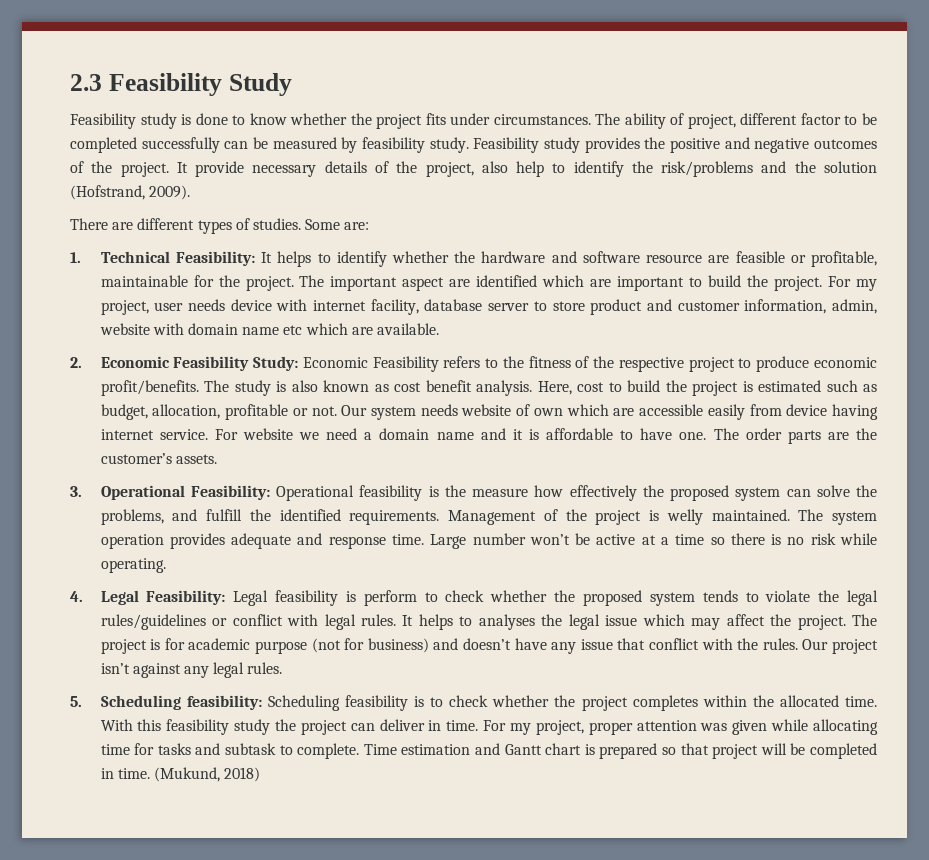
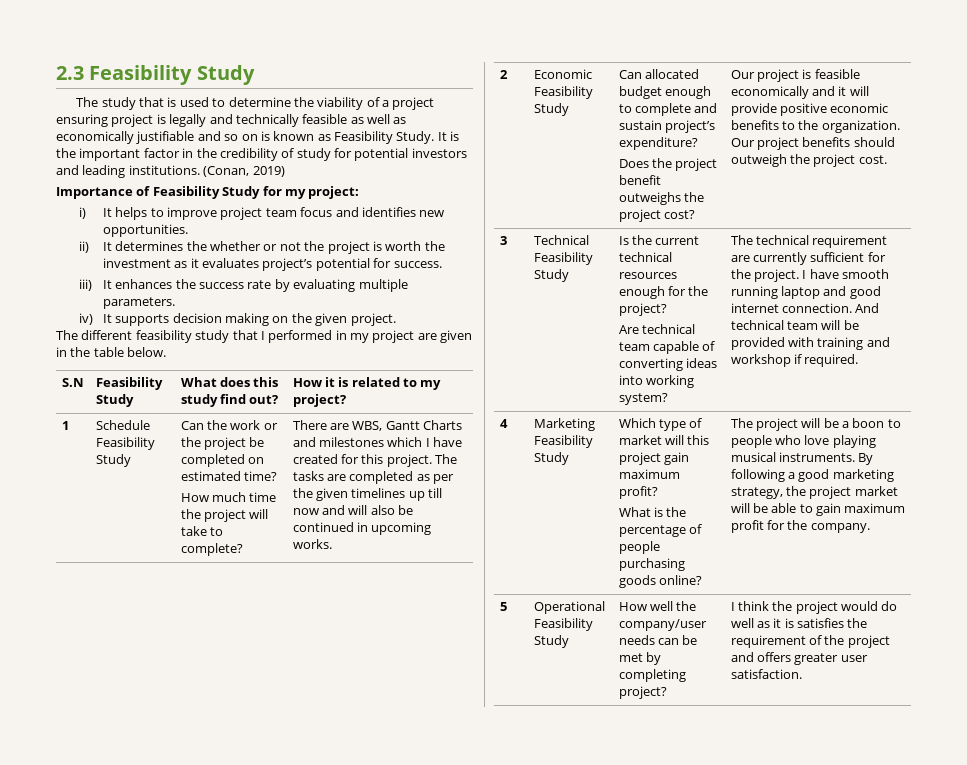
- Feasibility study is done to know whether the project fits under circumstances. The ability of project, different factor to be completed successfully can be measured by feasibility study. Feasibility study provides the positive and negative outcomes of the project. It provide necessary details of the project, also help to identify the risk/problems and the solution (Hofstrand, 2009).
- There are different types of studies. Some are:
- 1. Technical Feasibility: It helps to identify whether the hardware and software resource are feasible or profitable, maintainable for the project. The important aspect are identified which are important to build the project. For my project, user needs device with internet facility, database server to store product and customer information, admin, website with domain name etc which are available.
- 2. Economic Feasibility Study: Economic Feasibility refers to the fitness of the respective project to produce economic profit/benefits. The study is also known as cost benefit analysis. Here, cost to build the project is estimated such as budget, allocation, profitable or not. Our system needs website of own which are accessible easily from device having internet service. For website we need a domain name and it is affordable to have one. The order parts are the customer’s assets.
- 3. Operational Feasibility: Operational feasibility is the measure how effectively the proposed system can solve the problems, and fulfill the identified requirements. Management of the project is welly maintained. The system operation provides adequate and response time. Large number won’t be active at a time so there is no risk while operating.
- 4. Legal Feasibility: Legal feasibility is perform to check whether the proposed system tends to violate the legal rules/guidelines or conflict with legal rules. It helps to analyses the legal issue which may affect the project. The project is for academic purpose (not for business) and doesn’t have any issue that conflict with the rules. Our project isn’t against any legal rules.
- 5. Scheduling feasibility: Scheduling feasibility is to check whether the project completes within the allocated time. With this feasibility study the project can deliver in time. For my project, proper attention was given while allocating time for tasks and subtask to complete. Time estimation and Gantt chart is prepared so that project will be completed in time. (Mukund, 2018)
+ The study that is used to determine the viability of a project ensuring project is legally and technically feasible as well as economically justifiable and so on is known as Feasibility Study. It is the important factor in the credibility of study for potential investors and leading institutions. (Conan, 2019)
+ Importance of Feasibility Study for my project:
+ i) It helps to improve project team focus and identifies new opportunities.
+ ii) It determines the whether or not the project is worth the investment as it evaluates project’s potential for success.
+ iii) It enhances the success rate by evaluating multiple parameters.
+ iv) It supports decision making on the given project.
+ The different feasibility study that I performed in my project are given in the table below.
+ S.N | Feasibility Study | What does this study find out? | How it is related to my project?
+ 1 | Schedule Feasibility Study | Can the work or the project be completed on estimated time?
+ How much time the project will take to complete? | There are WBS, Gantt Charts and milestones which I have created for this project. The tasks are completed as per the given timelines up till now and will also be continued in upcoming works.
+ 2 | Economic Feasibility Study | Can allocated budget enough to complete and sustain project’s expenditure?
+ Does the project benefit outweighs the project cost? | Our project is feasible economically and it will provide positive economic benefits to the organization. Our project benefits should outweigh the project cost.
+ 3 | Technical Feasibility Study | Is the current technical resources enough for the project?
+ Are technical team capable of converting ideas into working system? | The technical requirement are currently sufficient for the project. I have smooth running laptop and good internet connection. And technical team will be provided with training and workshop if required.
+ 4 | Marketing Feasibility Study | Which type of market will this project gain maximum profit?
+ What is the percentage of people purchasing goods online? | The project will be a boon to people who love playing musical instruments. By following a good marketing strategy, the project market will be able to gain maximum profit for the company.
+ 5 | Operational Feasibility Study | How well the company/user needs can be met by completing project? | I think the project would do well as it is satisfies the requirement of the project and offers greater user satisfaction.

